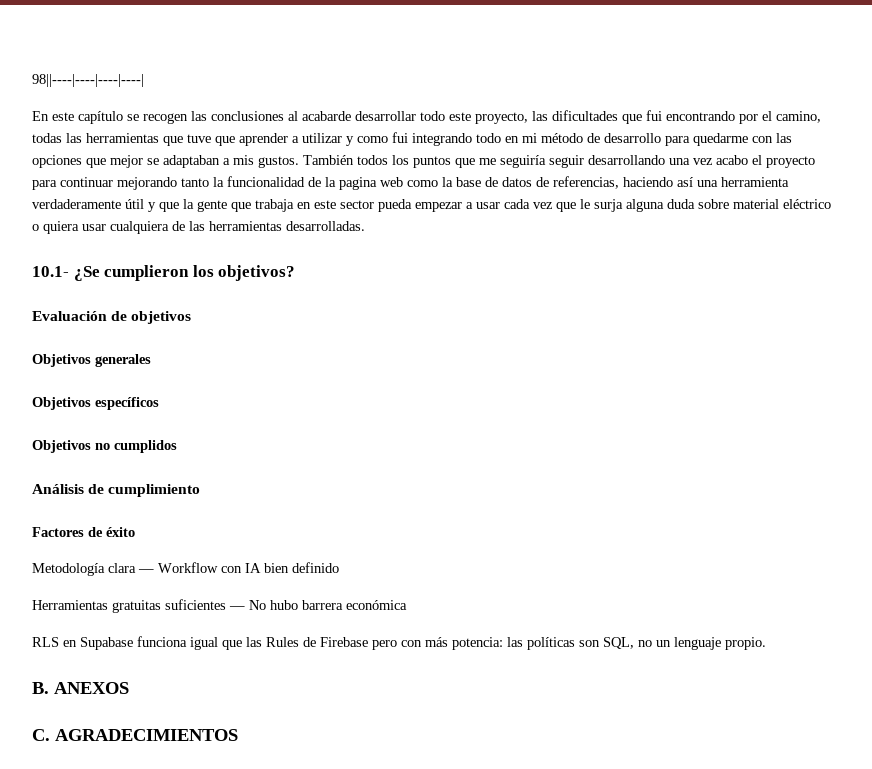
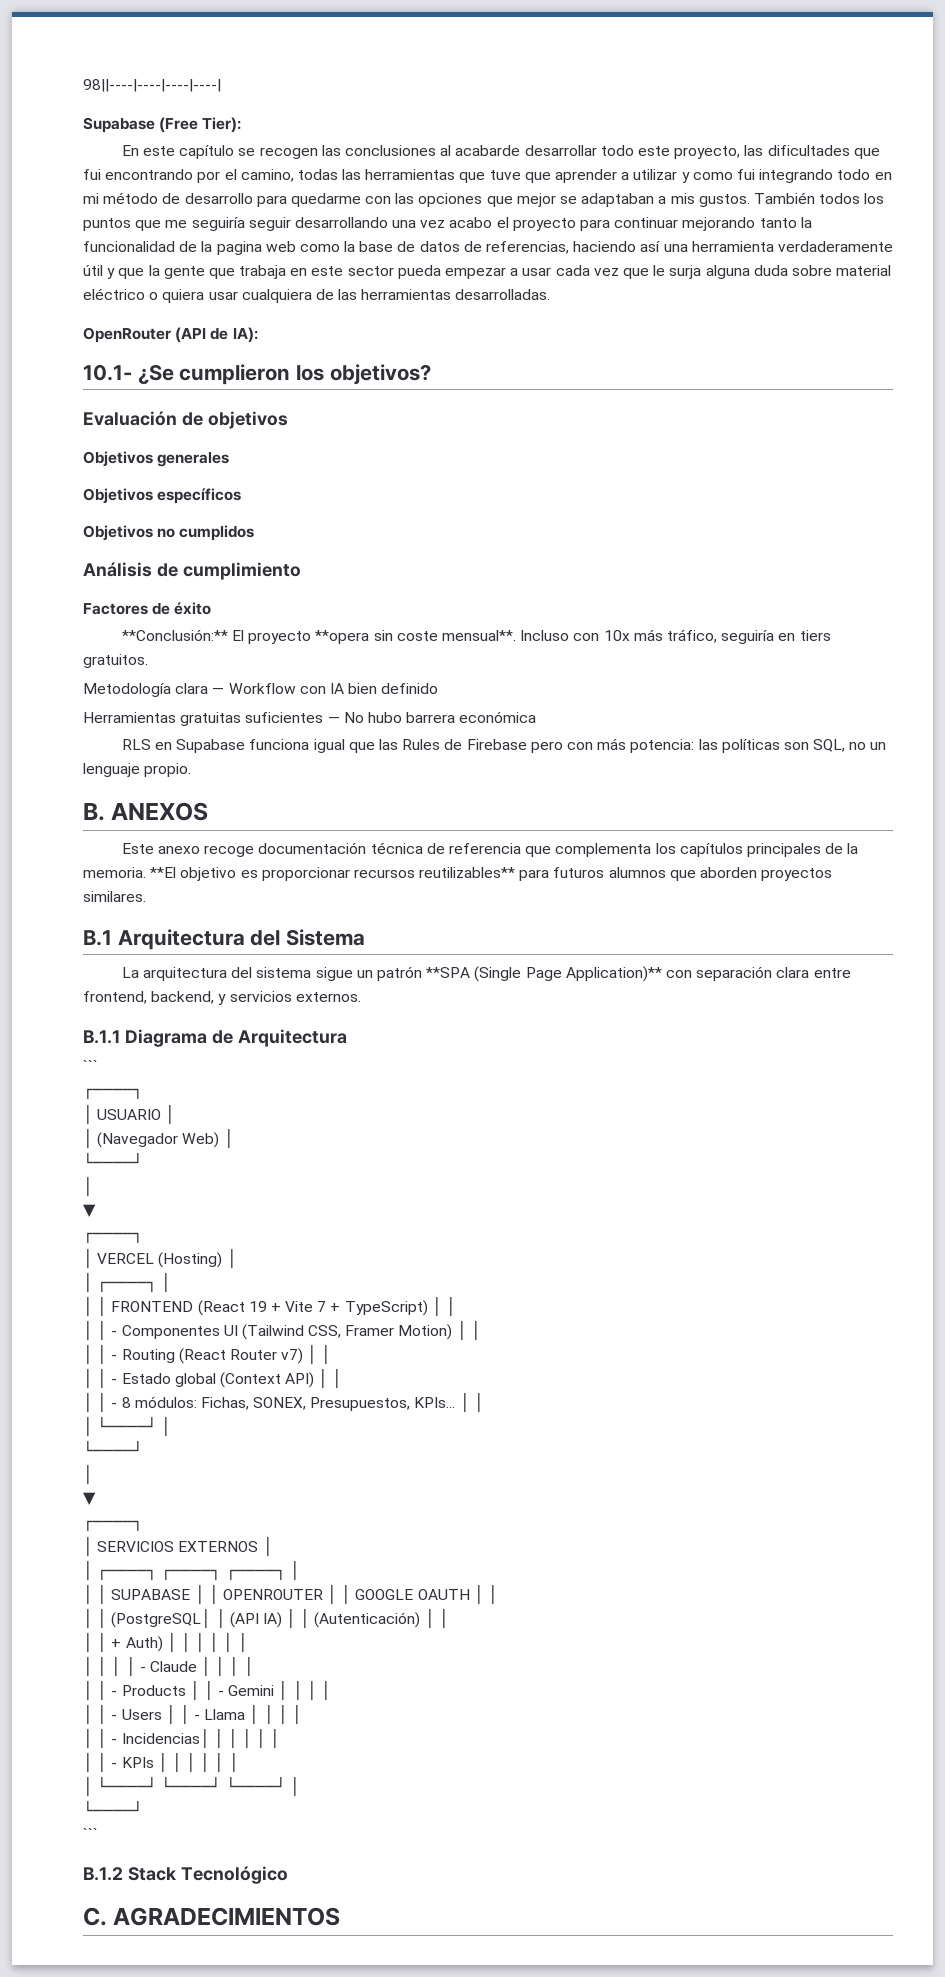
+ Supabase (Free Tier):
+ OpenRouter (API de IA):
+ **Conclusión:** El proyecto **opera sin coste mensual**. Incluso con 10x más tráfico, seguiría en tiers gratuitos.
+ Este anexo recoge documentación técnica de referencia que complementa los capítulos principales de la memoria. **El objetivo es proporcionar recursos reutilizables** para futuros alumnos que aborden proyectos similares.
+ B.1 Arquitectura del Sistema
+ La arquitectura del sistema sigue un patrón **SPA (Single Page Application)** con separación clara entre frontend, backend, y servicios externos.
+ B.1.1 Diagrama de Arquitectura
+ ```
+ ┌────┐
+ │ USUARIO │
+ │ (Navegador Web) │
+ └────┘
+ │
+ ▼
+ ┌────┐
+ │ VERCEL (Hosting) │
+ │ ┌────┐ │
+ │ │ FRONTEND (React 19 + Vite 7 + TypeScript) │ │
+ │ │ - Componentes UI (Tailwind CSS, Framer Motion) │ │
+ │ │ - Routing (React Router v7) │ │
+ │ │ - Estado global (Context API) │ │
+ │ │ - 8 módulos: Fichas, SONEX, Presupuestos, KPIs... │ │
+ │ └────┘ │
+ └────┘
+ │
+ ▼
+ ┌────┐
+ │ SERVICIOS EXTERNOS │
+ │ ┌────┐ ┌────┐ ┌────┐ │
+ │ │ SUPABASE │ │ OPENROUTER │ │ GOOGLE OAUTH │ │
+ │ │ (PostgreSQL│ │ (API IA) │ │ (Autenticación) │ │
+ │ │ + Auth) │ │ │ │ │ │
+ │ │ │ │ - Claude │ │ │ │
+ │ │ - Products │ │ - Gemini │ │ │ │
+ │ │ - Users │ │ - Llama │ │ │ │
+ │ │ - Incidencias│ │ │ │ │ │
+ │ │ - KPIs │ │ │ │ │ │
+ │ └────┘ └────┘ └────┘ │
+ └────┘
+ ```
+ B.1.2 Stack Tecnológico

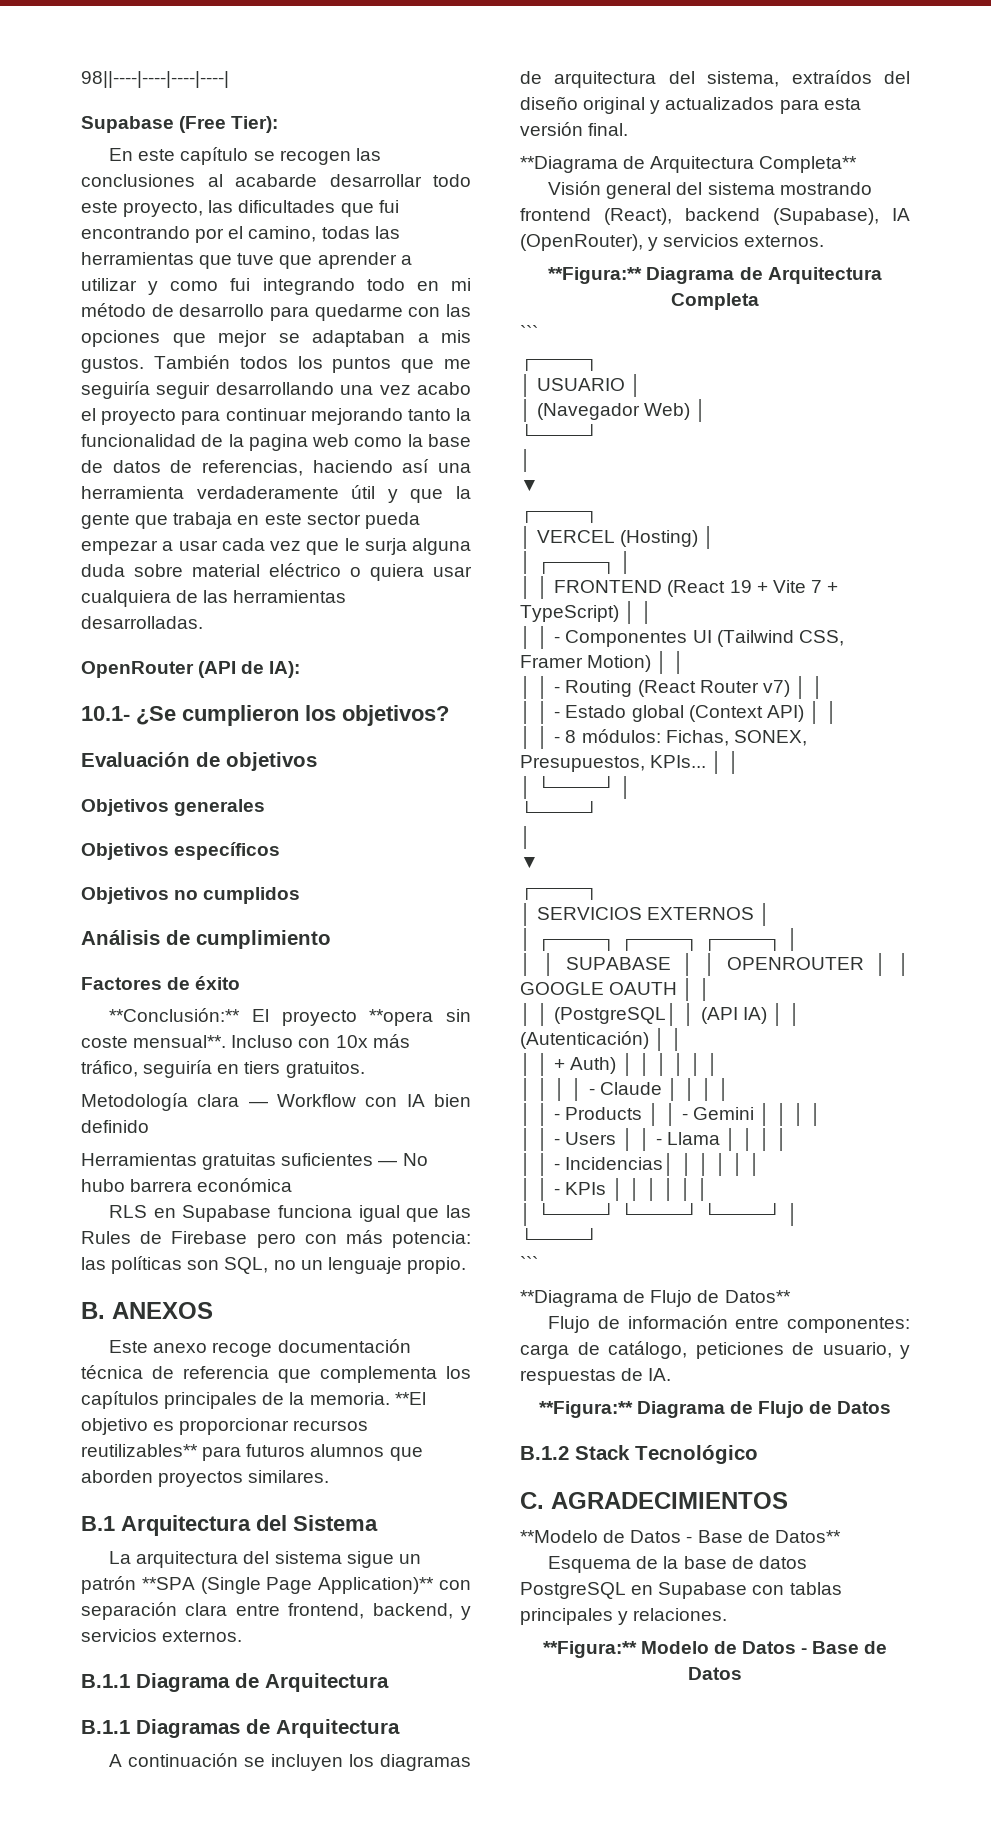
+ B.1.1 Diagramas de Arquitectura
+ A continuación se incluyen los diagramas de arquitectura del sistema, extraídos del diseño original y actualizados para esta versión final.
+ **Diagrama de Arquitectura Completa**
+ Visión general del sistema mostrando frontend (React), backend (Supabase), IA (OpenRouter), y servicios externos.
+ **Figura:** Diagrama de Arquitectura Completa
+ **Diagrama de Flujo de Datos**
+ Flujo de información entre componentes: carga de catálogo, peticiones de usuario, y respuestas de IA.
+ **Figura:** Diagrama de Flujo de Datos
+ **Modelo de Datos - Base de Datos**
+ Esquema de la base de datos PostgreSQL en Supabase con tablas principales y relaciones.
+ **Figura:** Modelo de Datos - Base de Datos

